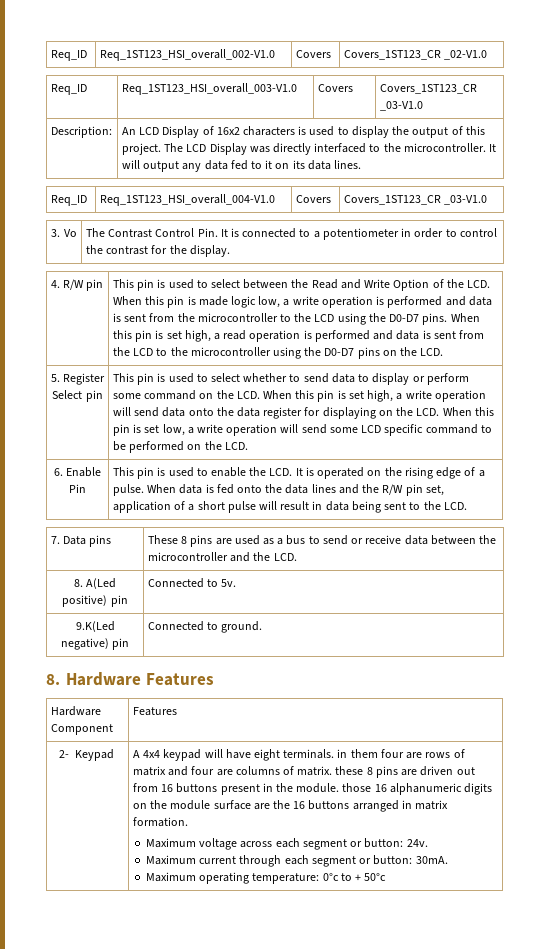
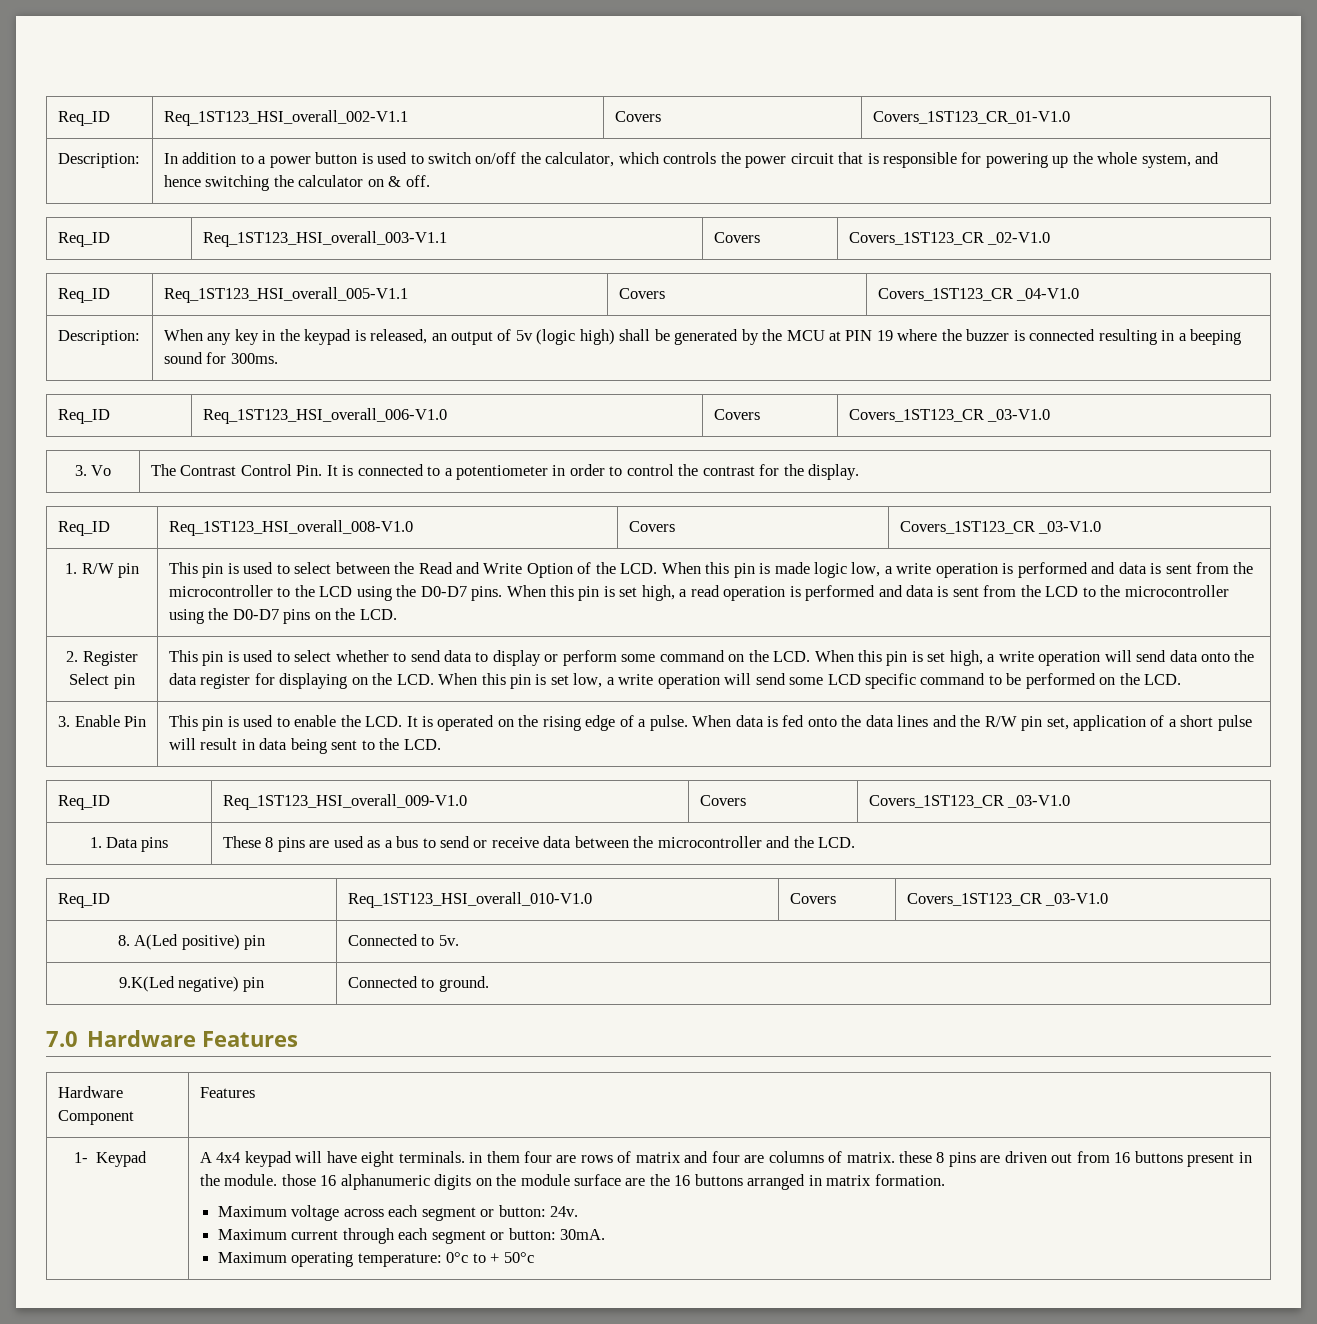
- Req_ID | Req_1ST123_HSI_overall_002-V1.0 | Covers | Covers_1ST123_CR _02-V1.0
+ Req_ID | Req_1ST123_HSI_overall_002-V1.1 | Covers | Covers_1ST123_CR_01-V1.0
+ Description: | In addition to a power button is used to switch on/off the calculator, which controls the power circuit that is responsible for powering up the whole system, and hence switching the calculator on & off.
+ Req_ID | Req_1ST123_HSI_overall_003-V1.1 | Covers | Covers_1ST123_CR _02-V1.0
- Req_ID | Req_1ST123_HSI_overall_003-V1.0 | Covers | Covers_1ST123_CR _03-V1.0
- Description: | An LCD Display of 16x2 characters is used to display the output of this project. The LCD Display was directly interfaced to the microcontroller. It will output any data fed to it on its data lines.
- Req_ID | Req_1ST123_HSI_overall_004-V1.0 | Covers | Covers_1ST123_CR _03-V1.0
+ Req_ID | Req_1ST123_HSI_overall_005-V1.1 | Covers | Covers_1ST123_CR _04-V1.0
+ Description: | When any key in the keypad is released, an output of 5v (logic high) shall be generated by the MCU at PIN 19 where the buzzer is connected resulting in a beeping sound for 300ms.
+ Req_ID | Req_1ST123_HSI_overall_006-V1.0 | Covers | Covers_1ST123_CR _03-V1.0
- 4. R/W pin
+ Req_ID | Req_1ST123_HSI_overall_008-V1.0 | Covers | Covers_1ST123_CR _03-V1.0
+ 1. R/W pin
- 5. Register Select pin
+ 2. Register Select pin
- 6. Enable Pin
+ 3. Enable Pin
- 7. Data pins | These 8 pins are used as a bus to send or receive data between the microcontroller and the LCD.
+ Req_ID | Req_1ST123_HSI_overall_009-V1.0 | Covers | Covers_1ST123_CR _03-V1.0
+ 1. Data pins | These 8 pins are used as a bus to send or receive data between the microcontroller and the LCD.
+ Req_ID | Req_1ST123_HSI_overall_010-V1.0 | Covers | Covers_1ST123_CR _03-V1.0
- 8. Hardware Features
+ 7.0 Hardware Features
- 2- Keypad
+ 1- Keypad

